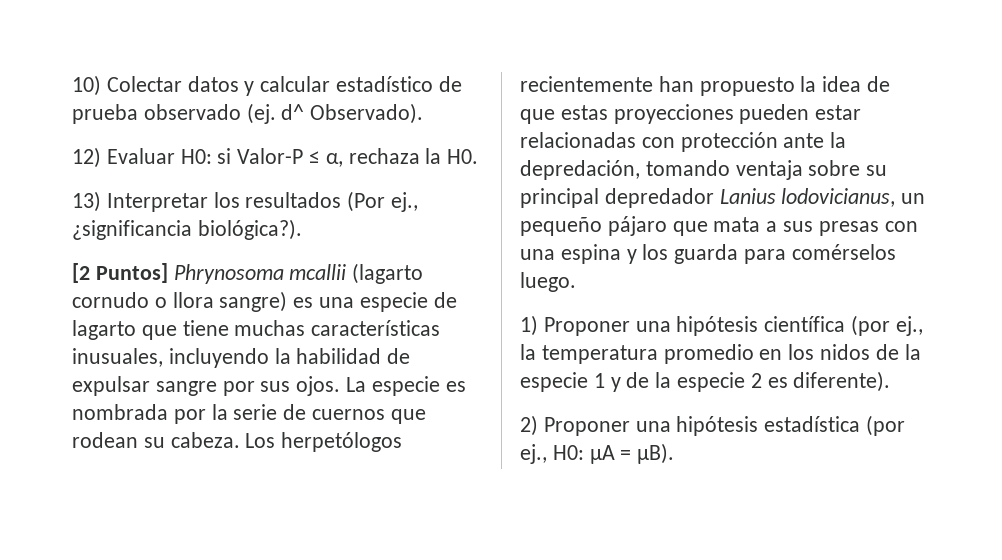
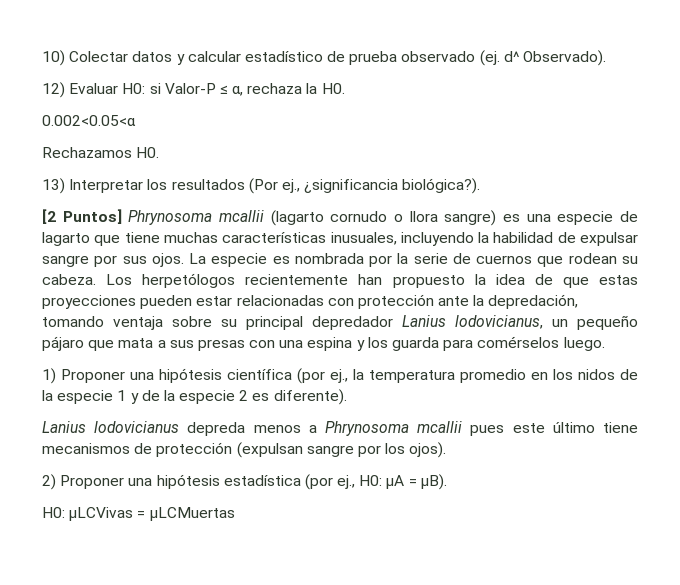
+ 0.002<0.05<α
+ Rechazamos H0.
+ Lanius lodovicianus depreda menos a Phrynosoma mcallii pues este último tiene mecanismos de protección (expulsan sangre por los ojos).
+ H0: μLCVivas = μLCMuertas

